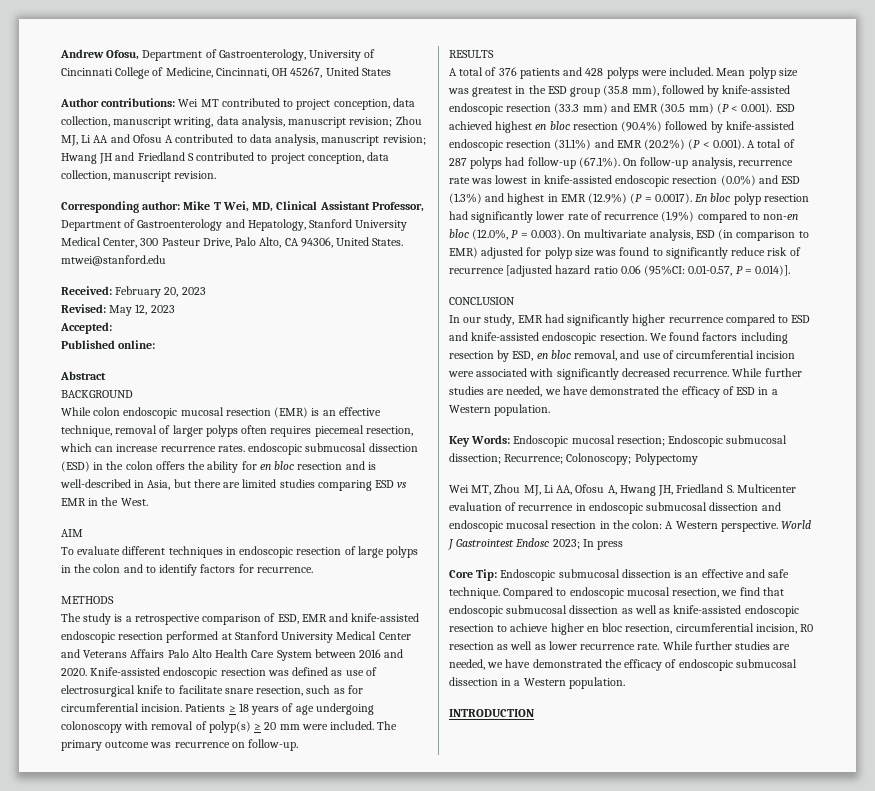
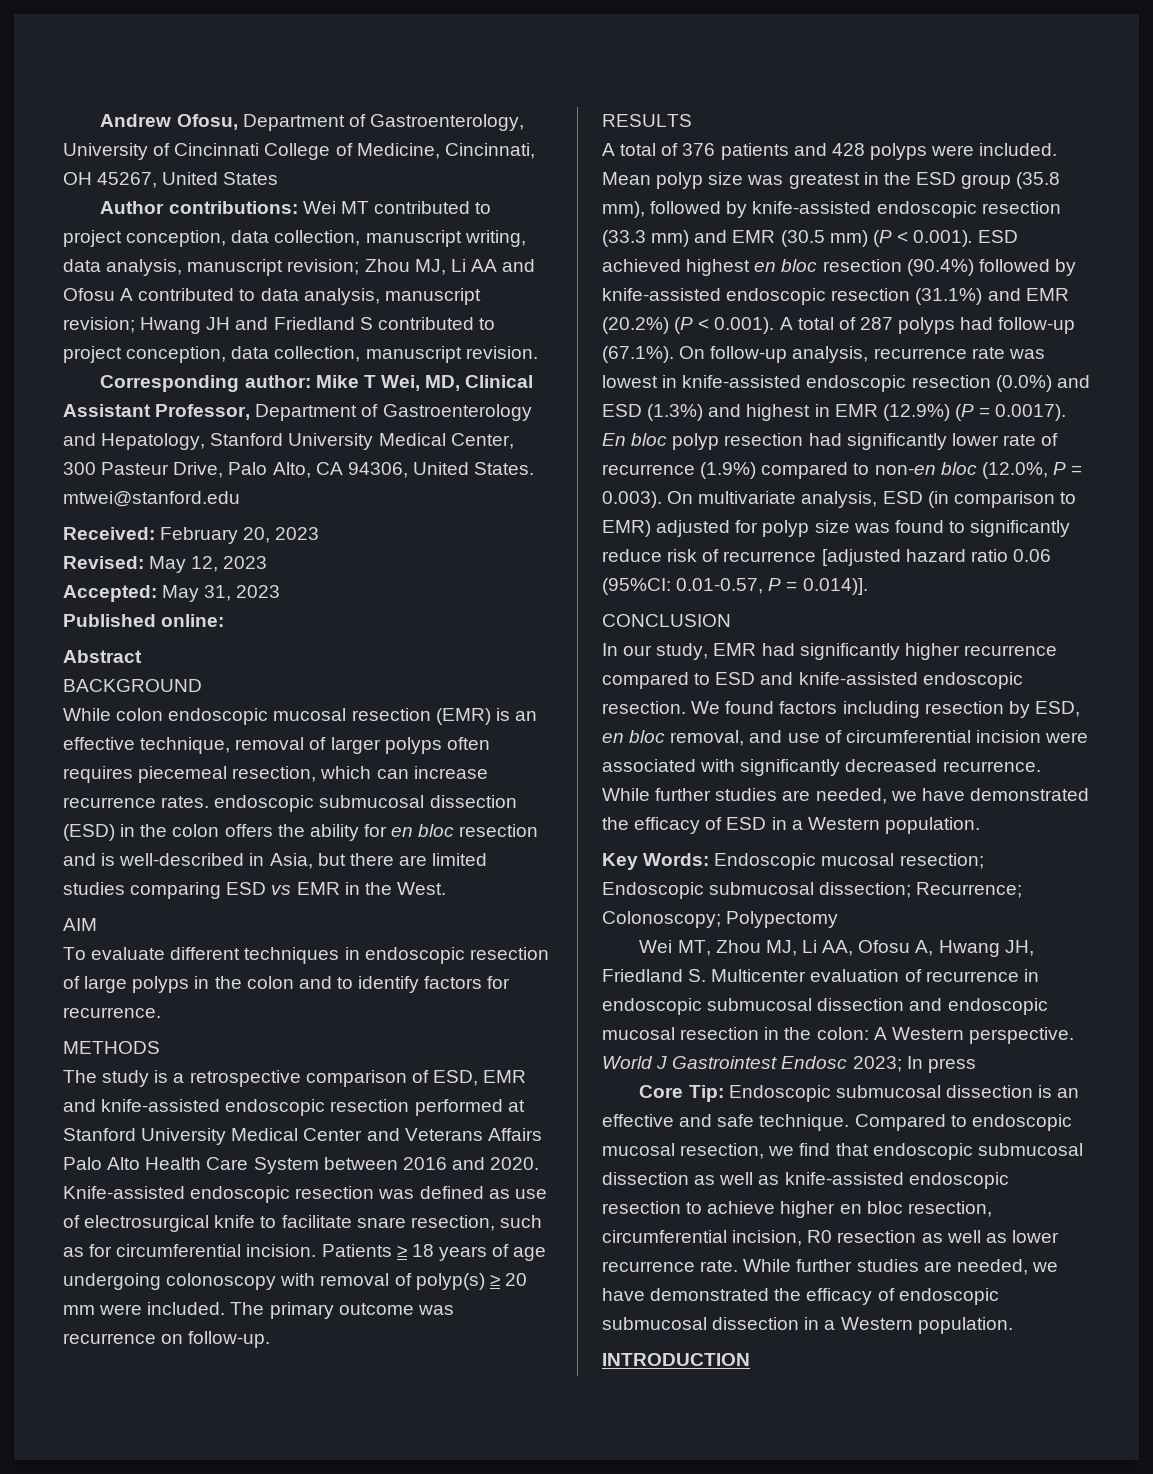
- Accepted:
+ Accepted: May 31, 2023

